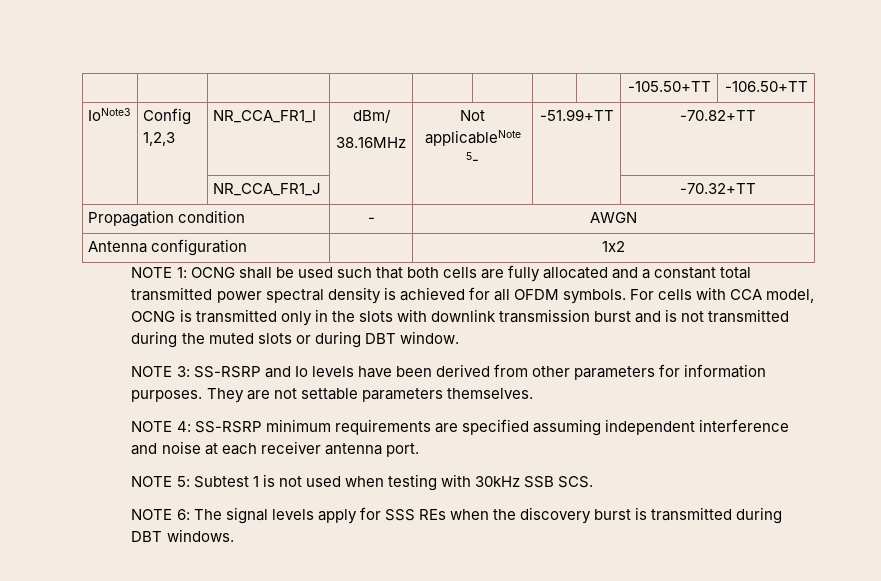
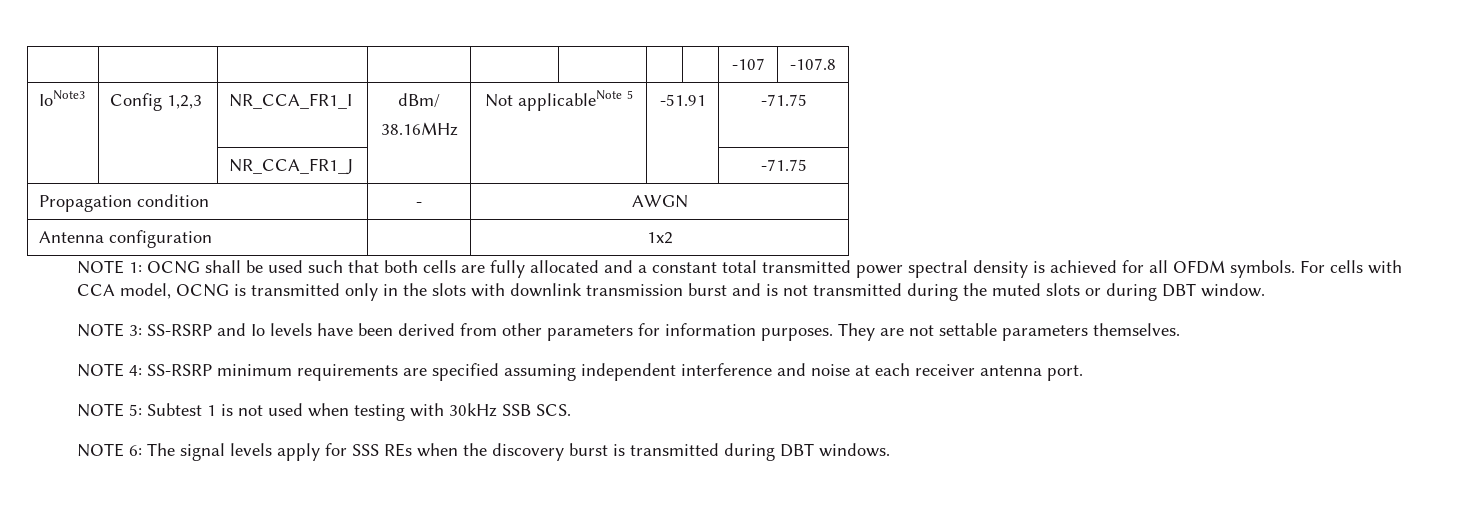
- | | | | | | | | -105.50+TT | -106.50+TT
+ | | | | | | | | -107 | -107.8
  IoNote3 | Config 1,2,3 | NR_CCA_FR1_I | dBm/
- 38.16MHz | Not applicableNote 5- | -51.99+TT | -70.82+TT
+ 38.16MHz | Not applicableNote 5 | -51.91 | -71.75
- | | NR_CCA_FR1_J | | | | -70.32+TT
+ | | NR_CCA_FR1_J | | | | -71.75

